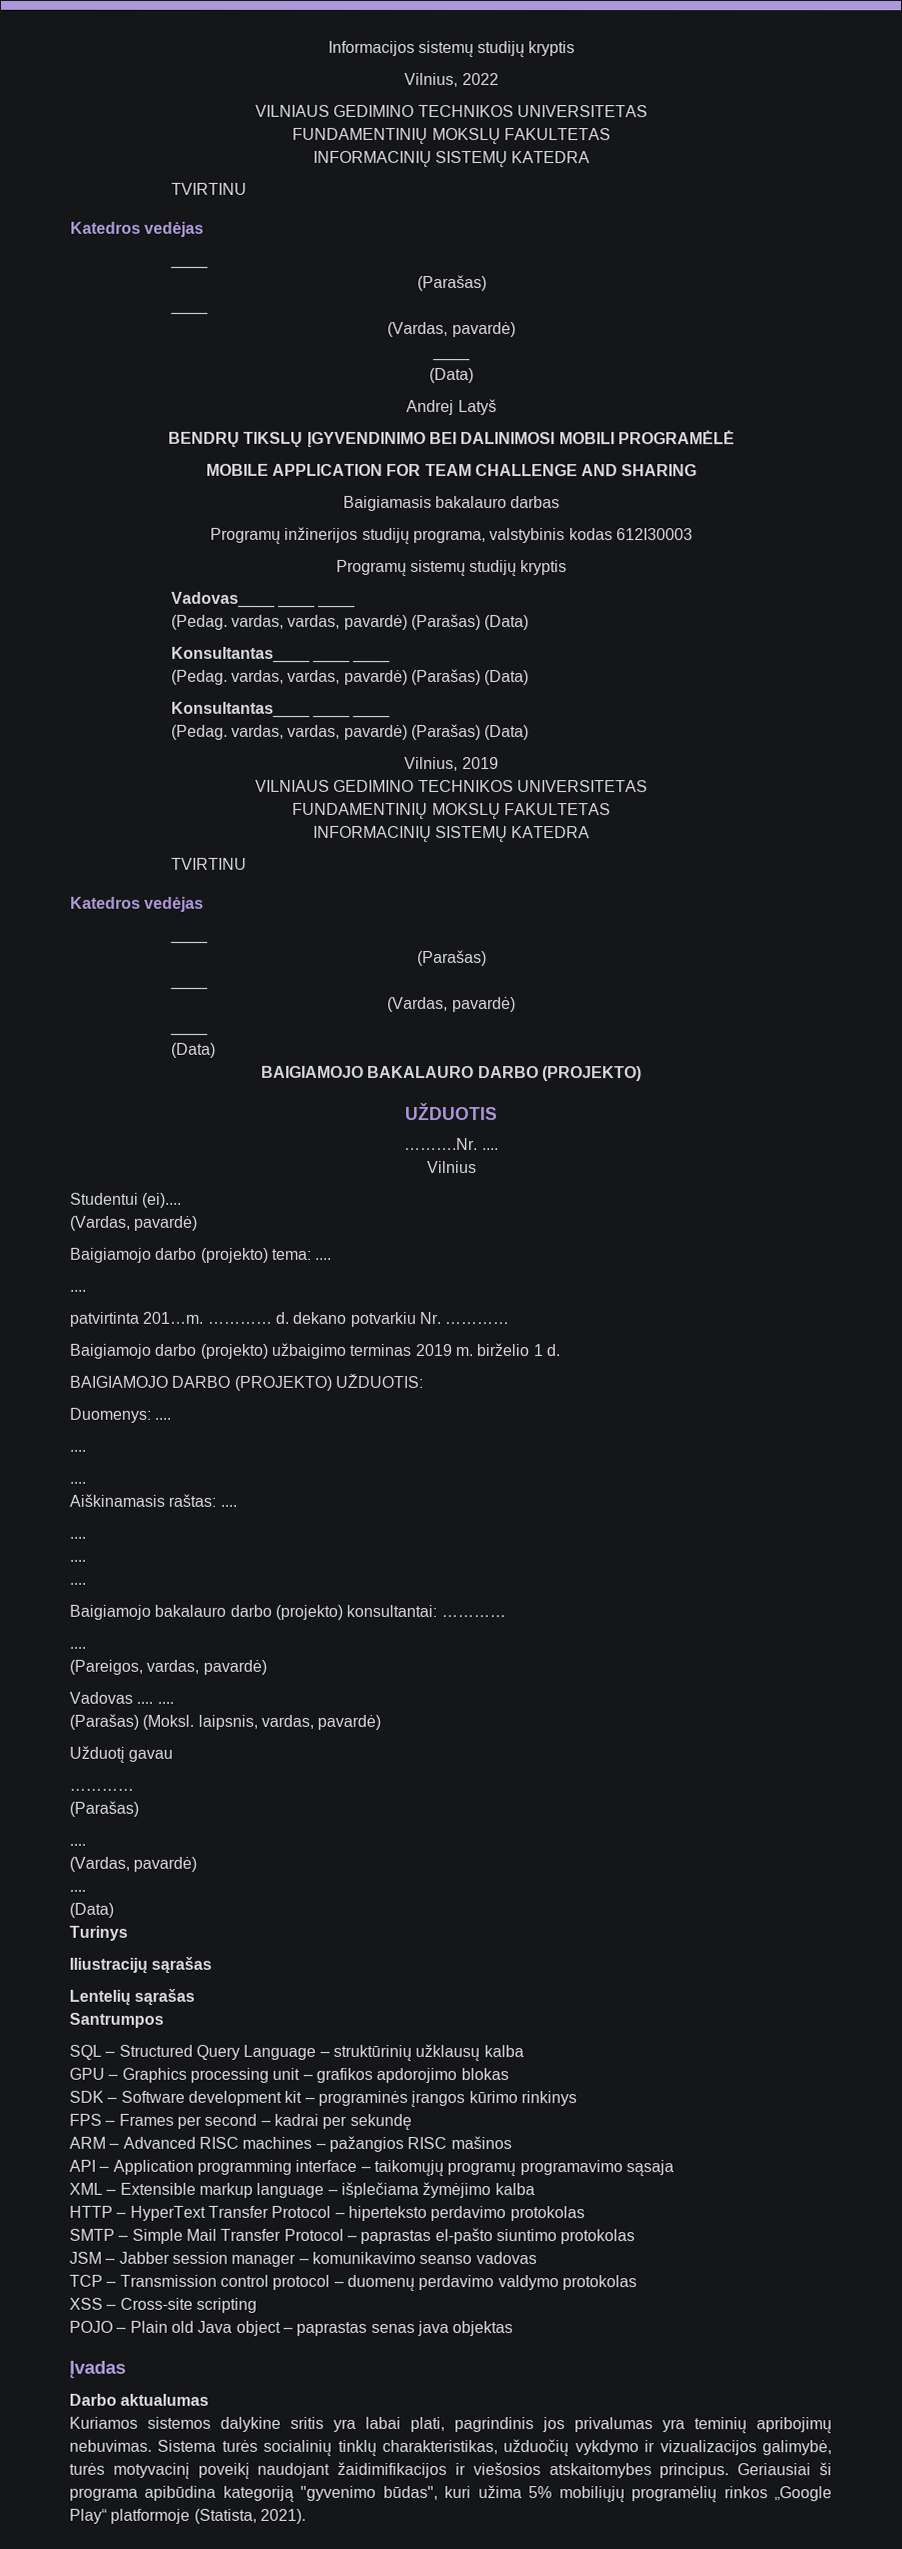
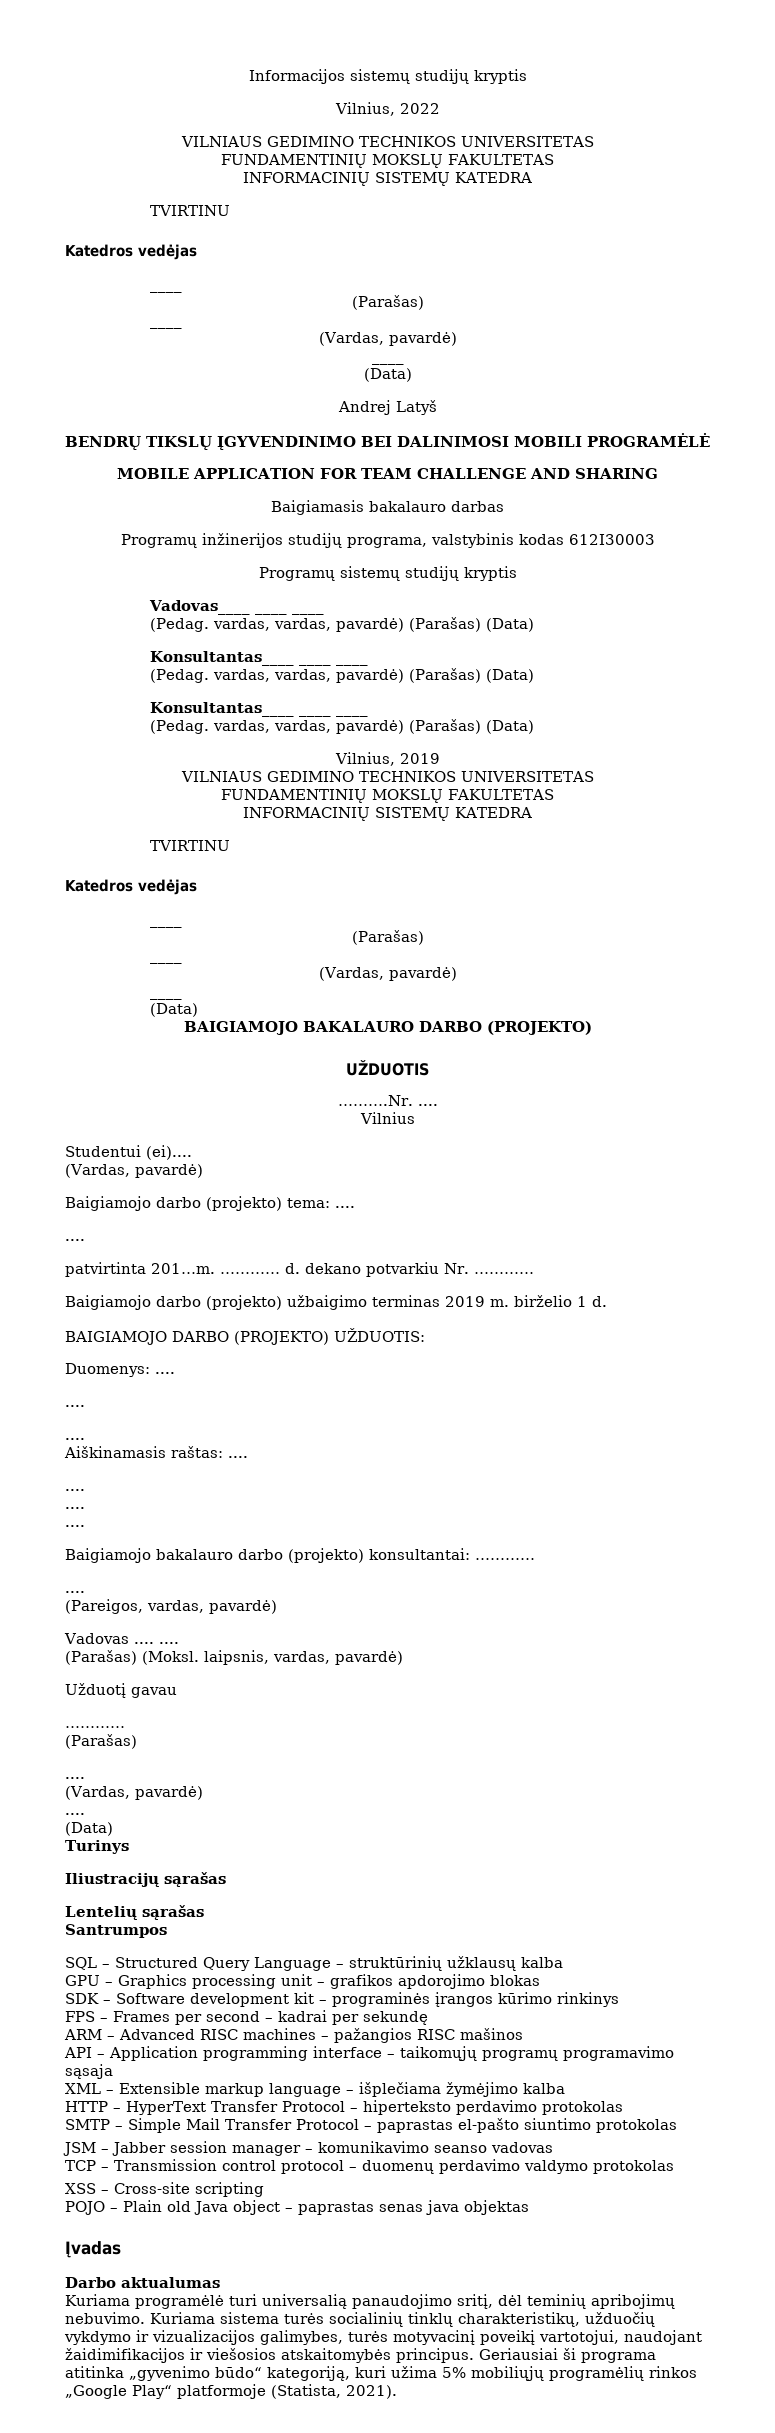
- Kuriamos sistemos dalykine sritis yra labai plati, pagrindinis jos privalumas yra teminių apribojimų nebuvimas. Sistema turės socialinių tinklų charakteristikas, užduočių vykdymo ir vizualizacijos galimybė, turės motyvacinį poveikį naudojant žaidimifikacijos ir viešosios atskaitomybes principus.
+ Kuriama programėlė turi universalią panaudojimo sritį, dėl teminių apribojimų nebuvimo. Kuriama sistema turės socialinių tinklų charakteristikų, užduočių vykdymo ir vizualizacijos galimybes, turės motyvacinį poveikį vartotojui, naudojant žaidimifikacijos ir viešosios atskaitomybės principus.
- Geriausiai ši programa apibūdina kategoriją "gyvenimo būdas", kuri užima 5% mobiliųjų programėlių rinkos „Google Play“ platformoje (Statista, 2021).
+ Geriausiai ši programa atitinka „gyvenimo būdo“ kategoriją, kuri užima 5% mobiliųjų programėlių rinkos „Google Play“ platformoje (Statista, 2021).

